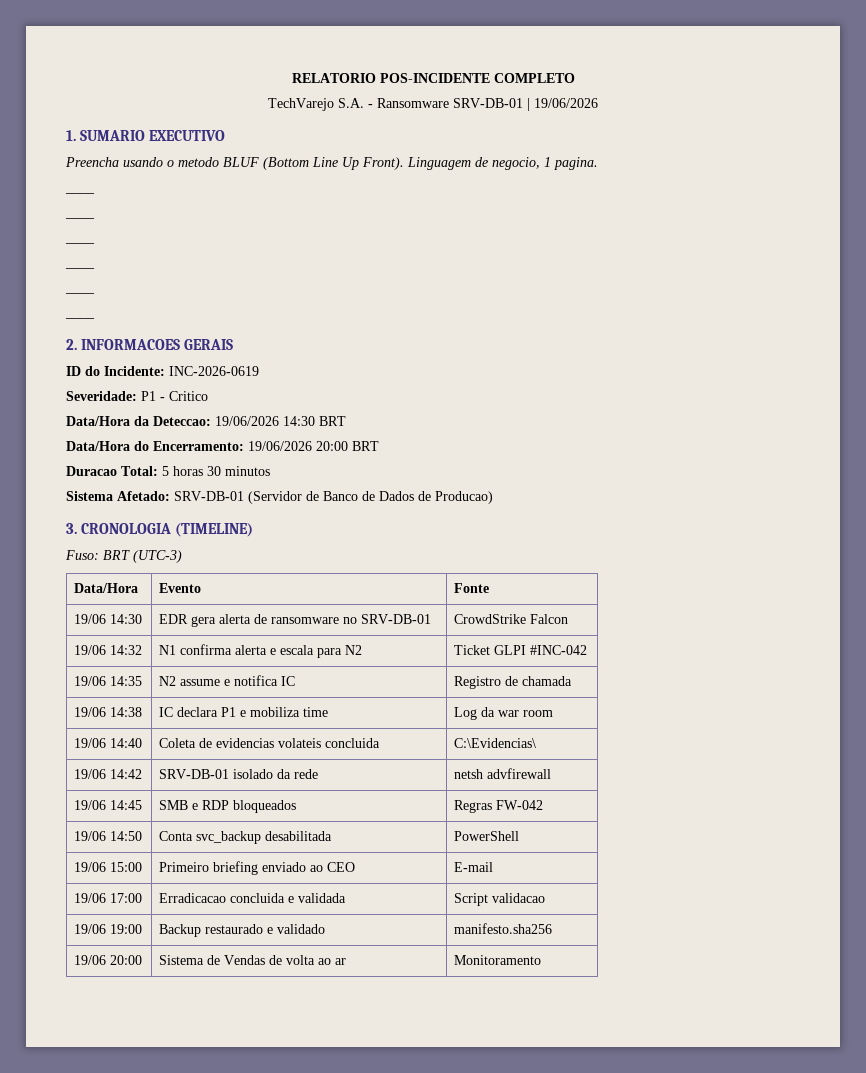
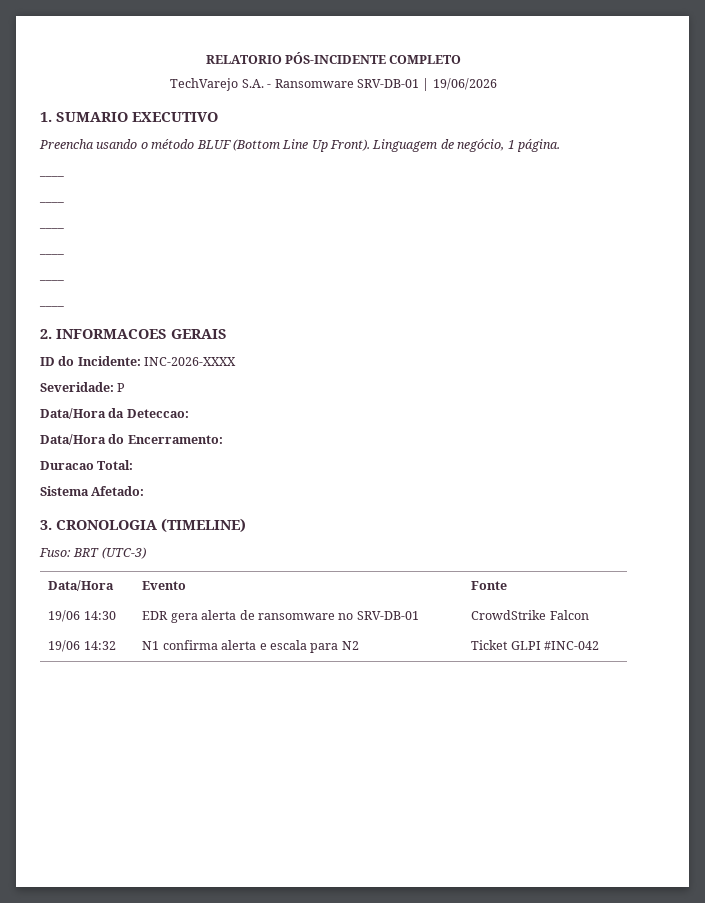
- RELATORIO POS-INCIDENTE COMPLETO
+ RELATORIO PÓS-INCIDENTE COMPLETO
- Preencha usando o metodo BLUF (Bottom Line Up Front).
+ Preencha usando o método BLUF (Bottom Line Up Front).
- Linguagem de negocio, 1 pagina.
+ Linguagem de negócio, 1 página.
- ID do Incidente: INC-2026-0619
+ ID do Incidente: INC-2026-XXXX
- Severidade: P1 - Critico
+ Severidade: P
- Data/Hora da Deteccao: 19/06/2026 14:30 BRT
+ Data/Hora da Deteccao:
- Data/Hora do Encerramento: 19/06/2026 20:00 BRT
+ Data/Hora do Encerramento:
- Duracao Total: 5 horas 30 minutos
- Sistema Afetado: SRV-DB-01 (Servidor de Banco de Dados de Producao)
+ Duracao Total:
+ Sistema Afetado:
- 19/06 14:35 | N2 assume e notifica IC | Registro de chamada
- 19/06 14:38 | IC declara P1 e mobiliza time | Log da war room
- 19/06 14:40 | Coleta de evidencias volateis concluida | C:\Evidencias\
- 19/06 14:42 | SRV-DB-01 isolado da rede | netsh advfirewall
- 19/06 14:45 | SMB e RDP bloqueados | Regras FW-042
- 19/06 14:50 | Conta svc_backup desabilitada | PowerShell
- 19/06 15:00 | Primeiro briefing enviado ao CEO | E-mail
- 19/06 17:00 | Erradicacao concluida e validada | Script validacao
- 19/06 19:00 | Backup restaurado e validado | manifesto.sha256
- 19/06 20:00 | Sistema de Vendas de volta ao ar | Monitoramento

